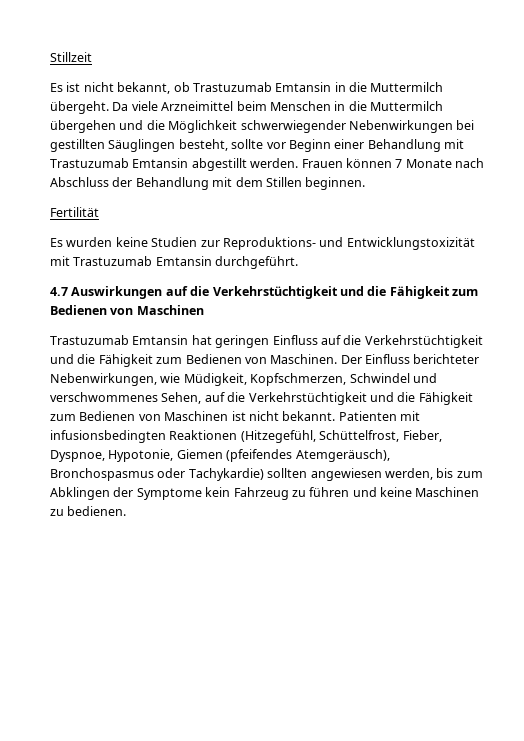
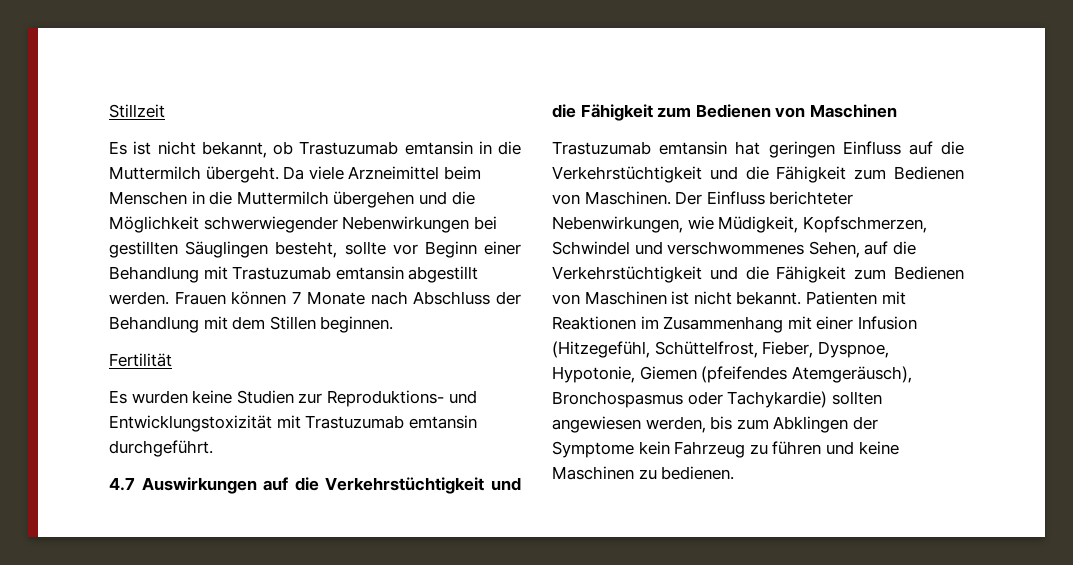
- Es ist nicht bekannt, ob Trastuzumab Emtansin in die Muttermilch übergeht.
+ Es ist nicht bekannt, ob Trastuzumab emtansin in die Muttermilch übergeht.
- Da viele Arzneimittel beim Menschen in die Muttermilch übergehen und die Möglichkeit schwerwiegender Nebenwirkungen bei gestillten Säuglingen besteht, sollte vor Beginn einer Behandlung mit Trastuzumab Emtansin abgestillt werden.
+ Da viele Arzneimittel beim Menschen in die Muttermilch übergehen und die Möglichkeit schwerwiegender Nebenwirkungen bei gestillten Säuglingen besteht, sollte vor Beginn einer Behandlung mit Trastuzumab emtansin abgestillt werden.
- Es wurden keine Studien zur Reproduktions- und Entwicklungstoxizität mit Trastuzumab Emtansin durchgeführt.
+ Es wurden keine Studien zur Reproduktions- und Entwicklungstoxizität mit Trastuzumab emtansin durchgeführt.
- Trastuzumab Emtansin hat geringen Einfluss auf die Verkehrstüchtigkeit und die Fähigkeit zum Bedienen von Maschinen.
+ Trastuzumab emtansin hat geringen Einfluss auf die Verkehrstüchtigkeit und die Fähigkeit zum Bedienen von Maschinen.
- Patienten mit infusionsbedingten Reaktionen (Hitzegefühl, Schüttelfrost, Fieber, Dyspnoe, Hypotonie, Giemen (pfeifendes Atemgeräusch), Bronchospasmus oder Tachykardie) sollten angewiesen werden, bis zum Abklingen der Symptome kein Fahrzeug zu führen und keine Maschinen zu bedienen.
+ Patienten mit Reaktionen im Zusammenhang mit einer Infusion (Hitzegefühl, Schüttelfrost, Fieber, Dyspnoe, Hypotonie, Giemen (pfeifendes Atemgeräusch), Bronchospasmus oder Tachykardie) sollten angewiesen werden, bis zum Abklingen der Symptome kein Fahrzeug zu führen und keine Maschinen zu bedienen.

